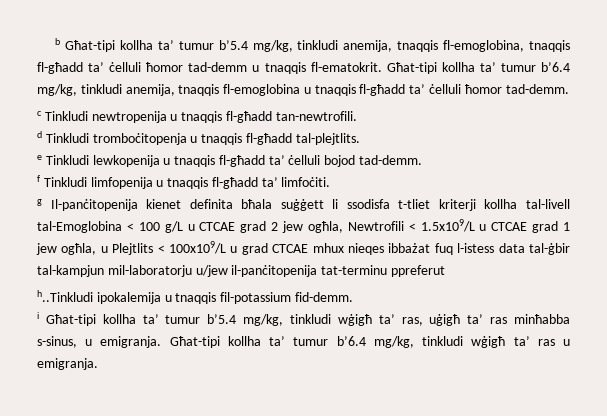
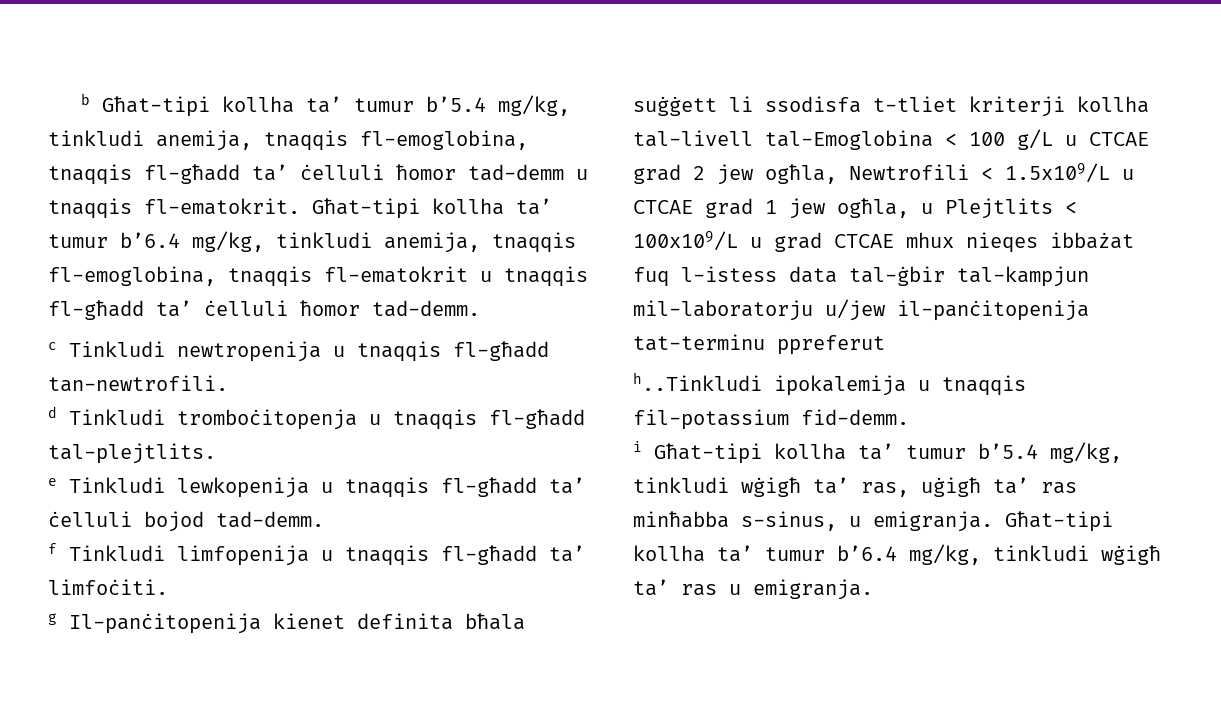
- Għat-tipi kollha ta’ tumur b’6.4 mg/kg, tinkludi anemija, tnaqqis fl-emoglobina u tnaqqis fl-għadd ta’ ċelluli ħomor tad-demm.
+ Għat-tipi kollha ta’ tumur b’6.4 mg/kg, tinkludi anemija, tnaqqis fl-emoglobina, tnaqqis fl-ematokrit u tnaqqis fl-għadd ta’ ċelluli ħomor tad-demm.

